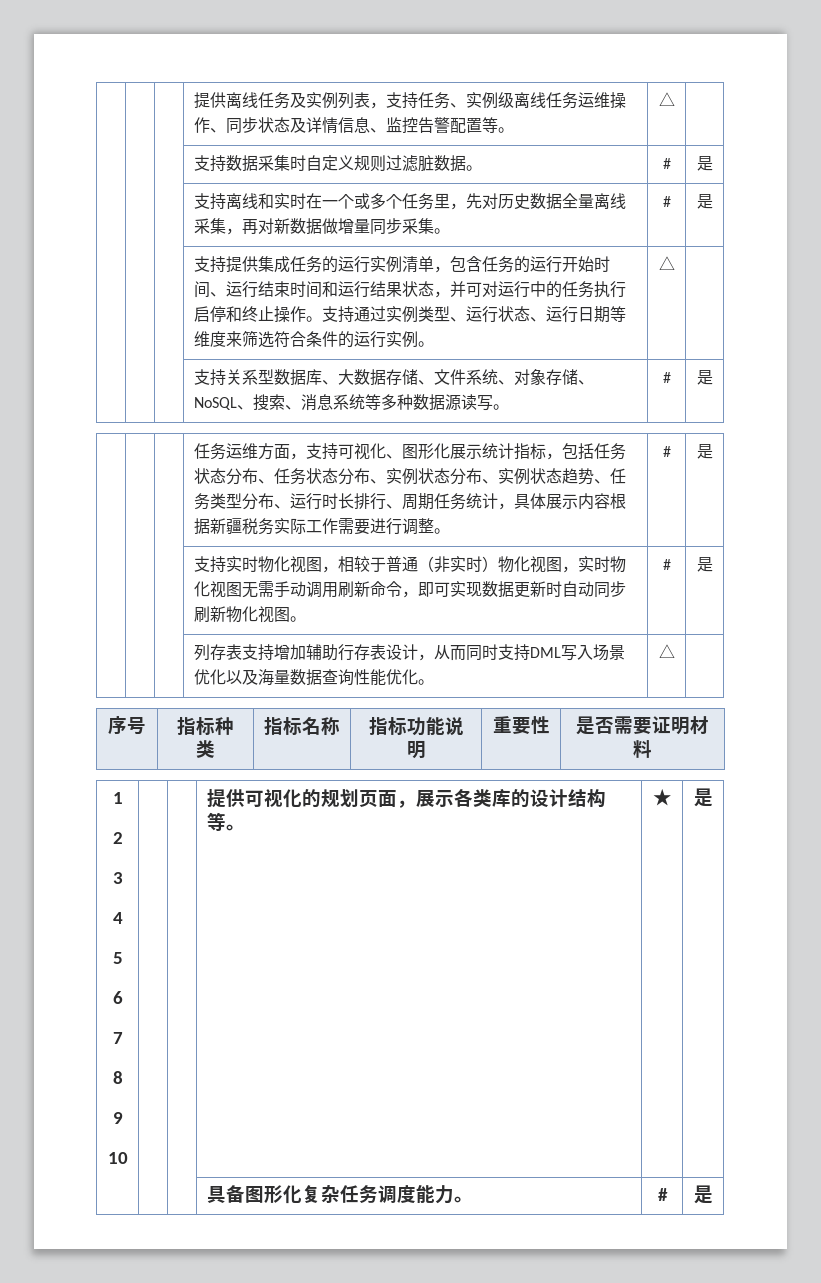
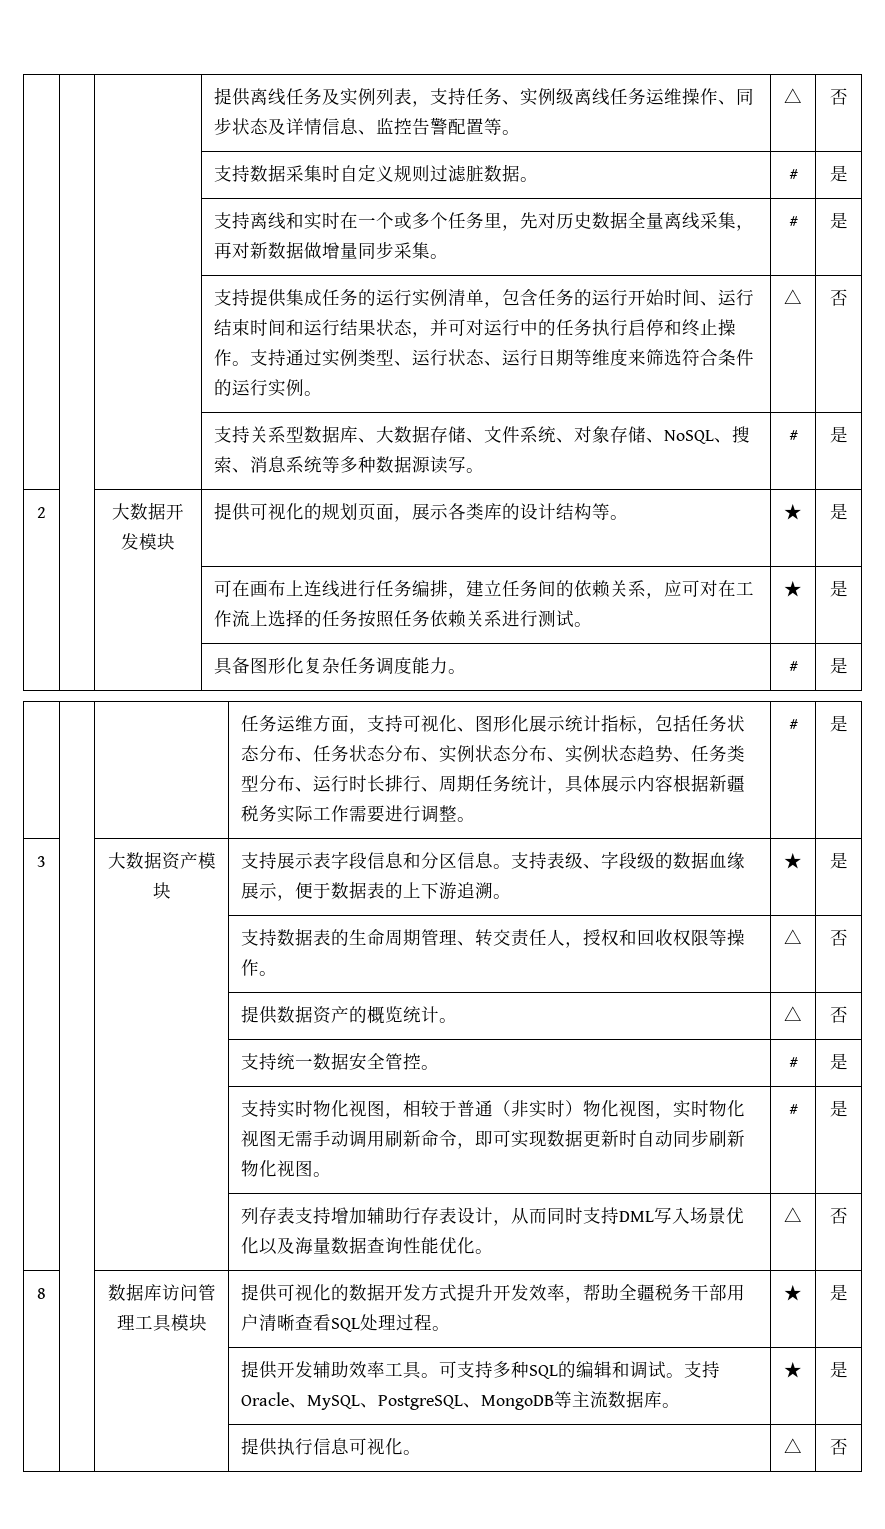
- | | | 提供离线任务及实例列表，支持任务、实例级离线任务运维操作、同步状态及详情信息、监控告警配置等。 | △ |
+ | | | 提供离线任务及实例列表，支持任务、实例级离线任务运维操作、同步状态及详情信息、监控告警配置等。 | △ | 否
- 支持通过实例类型、运行状态、运行日期等维度来筛选符合条件的运行实例。 | △
+ 支持通过实例类型、运行状态、运行日期等维度来筛选符合条件的运行实例。 | △ | 否
+ 2 | | 大数据开发模块 | 提供可视化的规划页面，展示各类库的设计结构等。 | ★ | 是
+ | | | 可在画布上连线进行任务编排，建立任务间的依赖关系，应可对在工作流上选择的任务按照任务依赖关系进行测试。 | ★ | 是
+ | | | 具备图形化复杂任务调度能力。 | # | 是
+ 3 | | 大数据资产模块 | 支持展示表字段信息和分区信息。支持表级、字段级的数据血缘展示，便于数据表的上下游追溯。 | ★ | 是
+ | | | 支持数据表的生命周期管理、转交责任人，授权和回收权限等操作。 | △ | 否
+ | | | 提供数据资产的概览统计。 | △ | 否
+ | | | 支持统一数据安全管控。 | # | 是
- | | | 列存表支持增加辅助行存表设计，从而同时支持DML写入场景优化以及海量数据查询性能优化。 | △ |
- 序号 | 指标种类 | 指标名称 | 指标功能说明 | 重要性 | 是否需要证明材料
- 1
- 2
- 3
- 4
- 5
- 6
- 7
- 8
- 9
- 10 | | | 提供可视化的规划页面，展示各类库的设计结构等。 | ★ | 是
- | | | 具备图形化复杂任务调度能力。 | # | 是
+ | | | 列存表支持增加辅助行存表设计，从而同时支持DML写入场景优化以及海量数据查询性能优化。 | △ | 否
+ 8 | | 数据库访问管理工具模块 | 提供可视化的数据开发方式提升开发效率，帮助全疆税务干部用户清晰查看SQL处理过程。 | ★ | 是
+ | | | 提供开发辅助效率工具。可支持多种SQL的编辑和调试。支持Oracle、MySQL、PostgreSQL、MongoDB等主流数据库。 | ★ | 是
+ | | | 提供执行信息可视化。 | △ | 否

